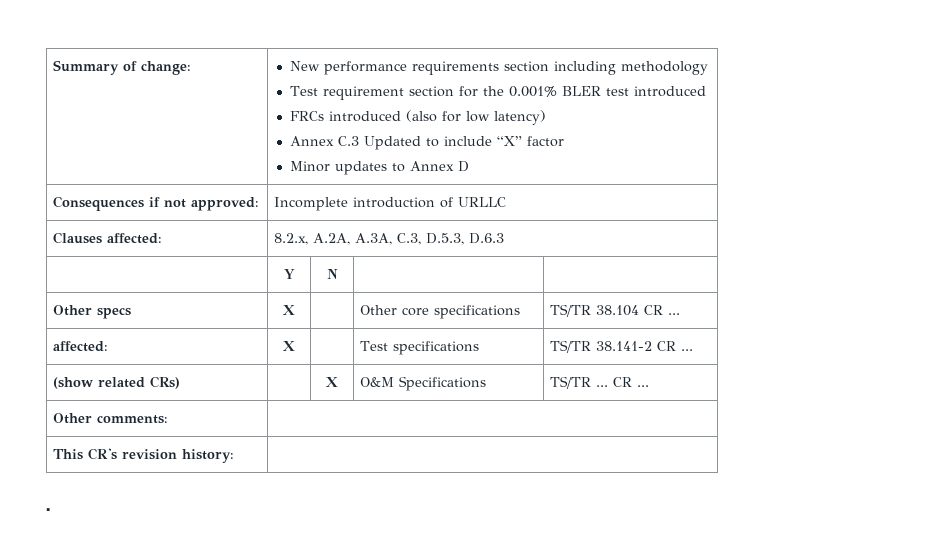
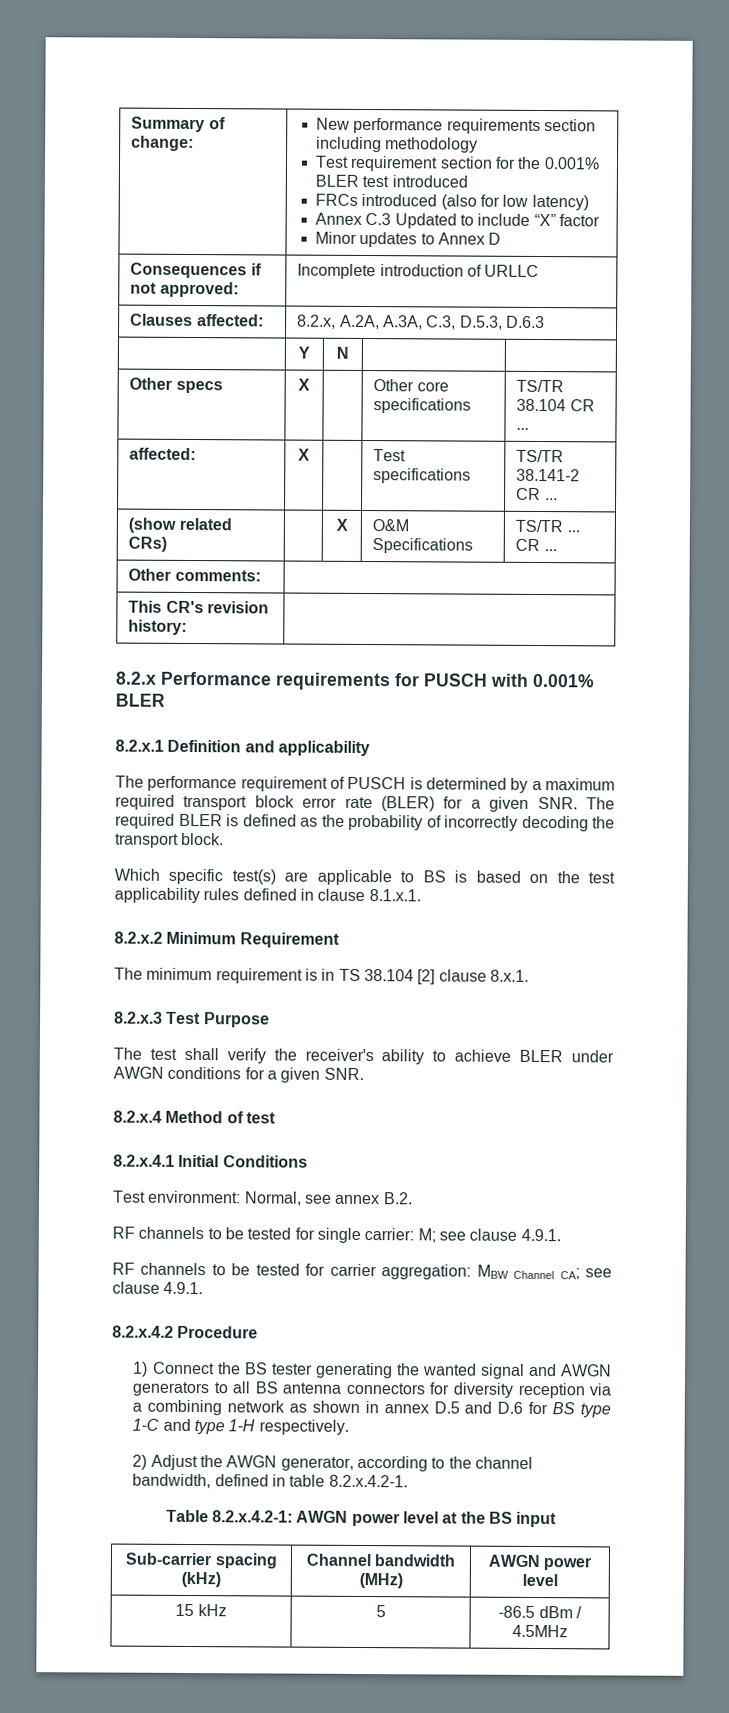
- .
+ 8.2.x Performance requirements for PUSCH with 0.001% BLER
+ 8.2.x.1 Definition and applicability
+ The performance requirement of PUSCH is determined by a maximum required transport block error rate (BLER) for a given SNR. The required BLER is defined as the probability of incorrectly decoding the transport block.
+ Which specific test(s) are applicable to BS is based on the test applicability rules defined in clause 8.1.x.1.
+ 8.2.x.2 Minimum Requirement
+ The minimum requirement is in TS 38.104 [2] clause 8.x.1.
+ 8.2.x.3 Test Purpose
+ The test shall verify the receiver's ability to achieve BLER under AWGN conditions for a given SNR.
+ 8.2.x.4 Method of test
+ 8.2.x.4.1 Initial Conditions
+ Test environment: Normal, see annex B.2.
+ RF channels to be tested for single carrier: M; see clause 4.9.1.
+ RF channels to be tested for carrier aggregation: MBW Channel CA; see clause 4.9.1.
+ 8.2.x.4.2 Procedure
+ 1) Connect the BS tester generating the wanted signal and AWGN generators to all BS antenna connectors for diversity reception via a combining network as shown in annex D.5 and D.6 for BS type 1-C and type 1-H respectively.
+ 2) Adjust the AWGN generator, according to the channel bandwidth, defined in table 8.2.x.4.2-1.
+ Table 8.2.x.4.2-1: AWGN power level at the BS input
+ Sub-carrier spacing (kHz) | Channel bandwidth (MHz) | AWGN power level
+ 15 kHz | 5 | -86.5 dBm / 4.5MHz

